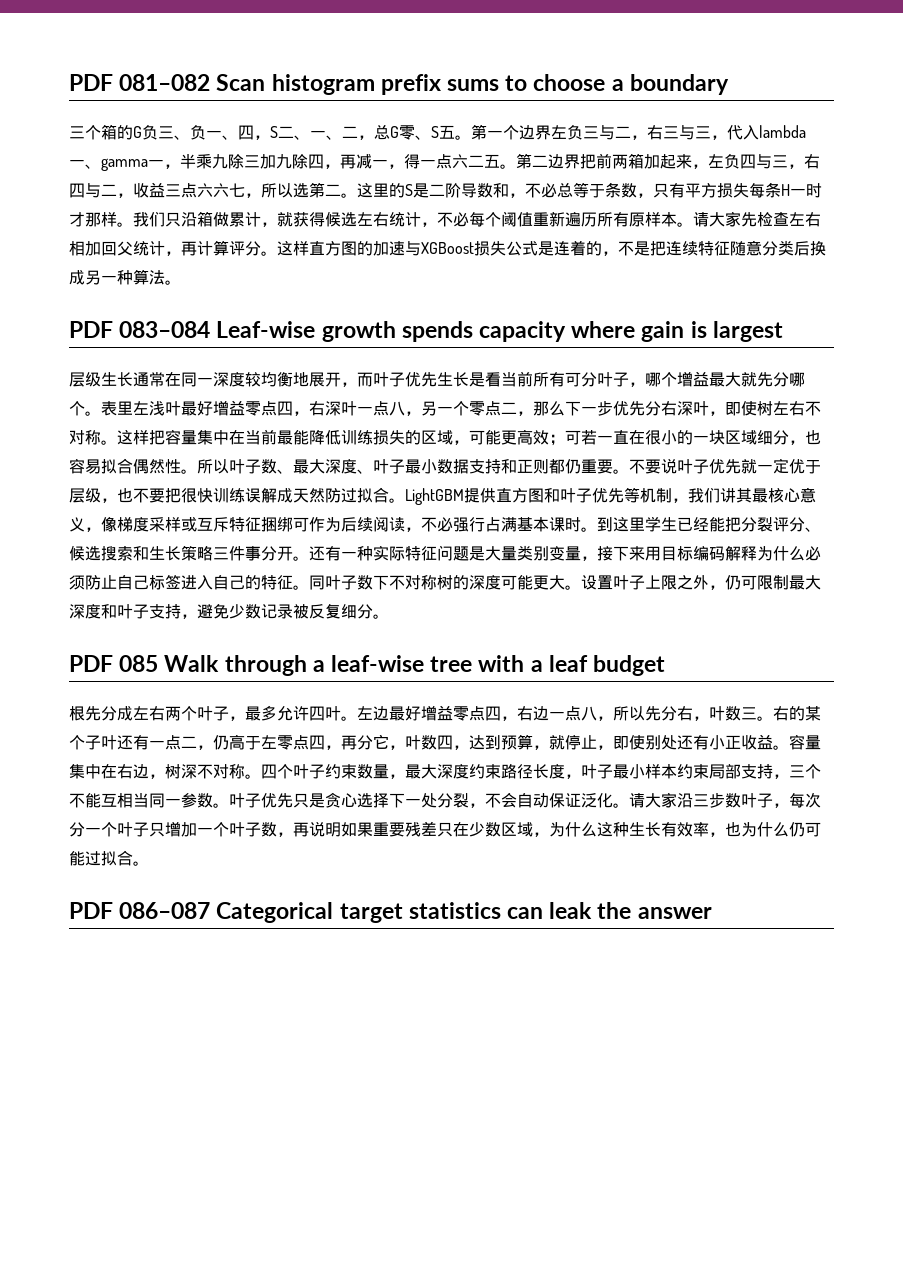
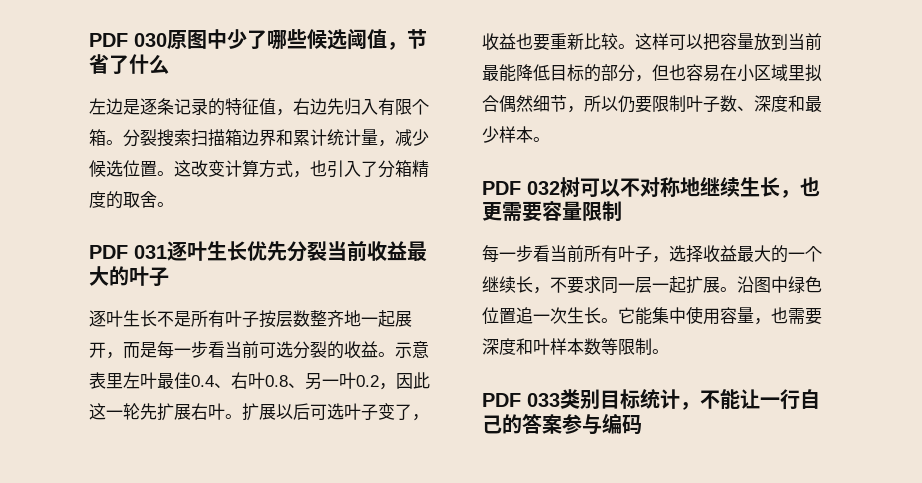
- PDF 081–082 Scan histogram prefix sums to choose a boundary
- 三个箱的G负三、负一、四，S二、一、二，总G零、S五。第一个边界左负三与二，右三与三，代入lambda一、gamma一，半乘九除三加九除四，再减一，得一点六二五。第二边界把前两箱加起来，左负四与三，右四与二，收益三点六六七，所以选第二。这里的S是二阶导数和，不必总等于条数，只有平方损失每条H一时才那样。我们只沿箱做累计，就获得候选左右统计，不必每个阈值重新遍历所有原样本。请大家先检查左右相加回父统计，再计算评分。这样直方图的加速与XGBoost损失公式是连着的，不是把连续特征随意分类后换成另一种算法。
- PDF 083–084 Leaf-wise growth spends capacity where gain is largest
- 层级生长通常在同一深度较均衡地展开，而叶子优先生长是看当前所有可分叶子，哪个增益最大就先分哪个。表里左浅叶最好增益零点四，右深叶一点八，另一个零点二，那么下一步优先分右深叶，即使树左右不对称。这样把容量集中在当前最能降低训练损失的区域，可能更高效；可若一直在很小的一块区域细分，也容易拟合偶然性。所以叶子数、最大深度、叶子最小数据支持和正则都仍重要。不要说叶子优先就一定优于层级，也不要把很快训练误解成天然防过拟合。LightGBM提供直方图和叶子优先等机制，我们讲其最核心意义，像梯度采样或互斥特征捆绑可作为后续阅读，不必强行占满基本课时。到这里学生已经能把分裂评分、候选搜索和生长策略三件事分开。还有一种实际特征问题是大量类别变量，接下来用目标编码解释为什么必须防止自己标签进入自己的特征。同叶子数下不对称树的深度可能更大。设置叶子上限之外，仍可限制最大深度和叶子支持，避免少数记录被反复细分。
- PDF 085 Walk through a leaf-wise tree with a leaf budget
- 根先分成左右两个叶子，最多允许四叶。左边最好增益零点四，右边一点八，所以先分右，叶数三。右的某个子叶还有一点二，仍高于左零点四，再分它，叶数四，达到预算，就停止，即使别处还有小正收益。容量集中在右边，树深不对称。四个叶子约束数量，最大深度约束路径长度，叶子最小样本约束局部支持，三个不能互相当同一参数。叶子优先只是贪心选择下一处分裂，不会自动保证泛化。请大家沿三步数叶子，每次分一个叶子只增加一个叶子数，再说明如果重要残差只在少数区域，为什么这种生长有效率，也为什么仍可能过拟合。
- PDF 086–087 Categorical target statistics can leak the answer
+ PDF 030原图中少了哪些候选阈值，节省了什么
+ 左边是逐条记录的特征值，右边先归入有限个箱。分裂搜索扫描箱边界和累计统计量，减少候选位置。这改变计算方式，也引入了分箱精度的取舍。
+ PDF 031逐叶生长优先分裂当前收益最大的叶子
+ 逐叶生长不是所有叶子按层数整齐地一起展开，而是每一步看当前可选分裂的收益。示意表里左叶最佳0.4、右叶0.8、另一叶0.2，因此这一轮先扩展右叶。扩展以后可选叶子变了，收益也要重新比较。这样可以把容量放到当前最能降低目标的部分，但也容易在小区域里拟合偶然细节，所以仍要限制叶子数、深度和最少样本。
+ PDF 032树可以不对称地继续生长，也更需要容量限制
+ 每一步看当前所有叶子，选择收益最大的一个继续长，不要求同一层一起扩展。沿图中绿色位置追一次生长。它能集中使用容量，也需要深度和叶样本数等限制。
+ PDF 033类别目标统计，不能让一行自己的答案参与编码

